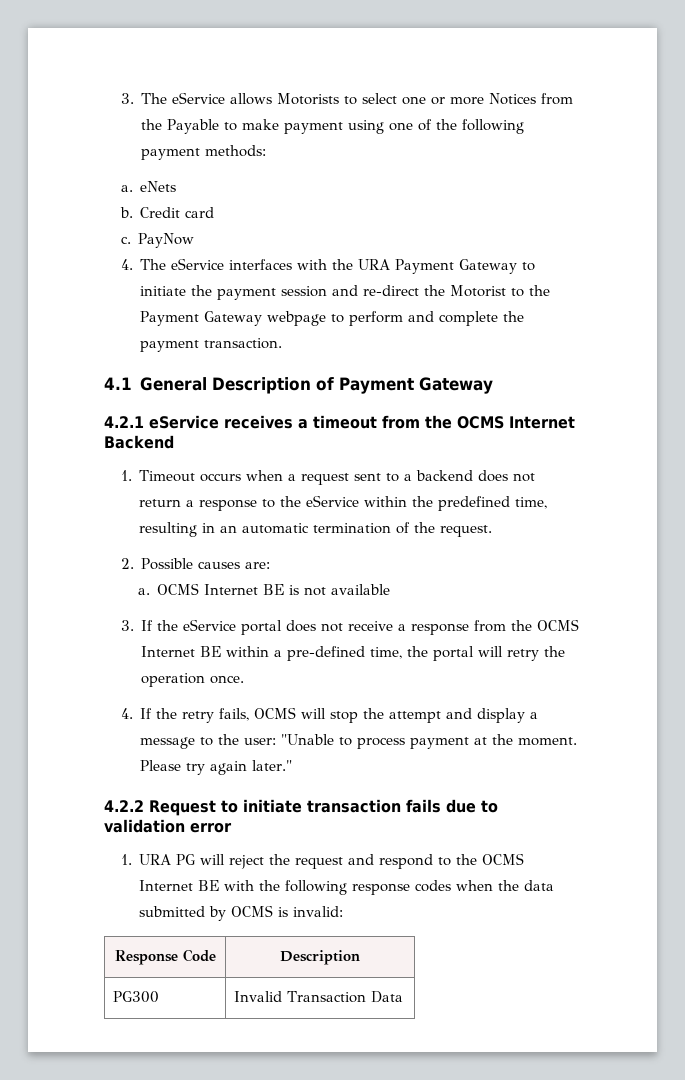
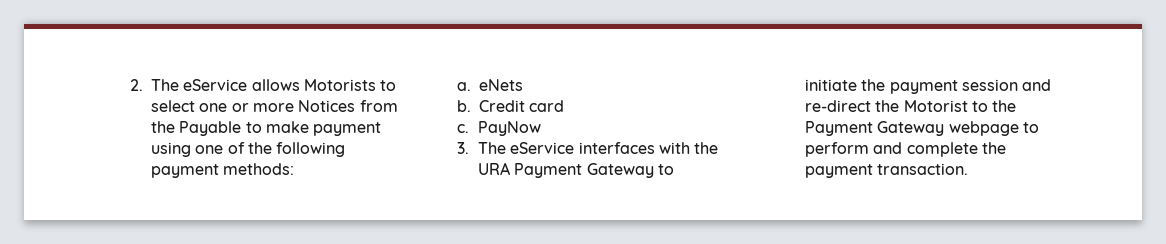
- 3. The eService allows Motorists to select one or more Notices from the Payable to make payment using one of the following payment methods:
+ 2. The eService allows Motorists to select one or more Notices from the Payable to make payment using one of the following payment methods:
- 4. The eService interfaces with the URA Payment Gateway to initiate the payment session and re-direct the Motorist to the Payment Gateway webpage to perform and complete the payment transaction.
+ 3. The eService interfaces with the URA Payment Gateway to initiate the payment session and re-direct the Motorist to the Payment Gateway webpage to perform and complete the payment transaction.
- 4.1 General Description of Payment Gateway
- 4.2.1 eService receives a timeout from the OCMS Internet Backend
- 1. Timeout occurs when a request sent to a backend does not return a response to the eService within the predefined time, resulting in an automatic termination of the request.
- 2. Possible causes are:
- a. OCMS Internet BE is not available
- 3. If the eService portal does not receive a response from the OCMS Internet BE within a pre-defined time, the portal will retry the operation once.
- 4. If the retry fails, OCMS will stop the attempt and display a message to the user: "Unable to process payment at the moment. Please try again later."
- 4.2.2 Request to initiate transaction fails due to validation error
- 1. URA PG will reject the request and respond to the OCMS Internet BE with the following response codes when the data submitted by OCMS is invalid:
- Response Code | Description
- PG300 | Invalid Transaction Data

